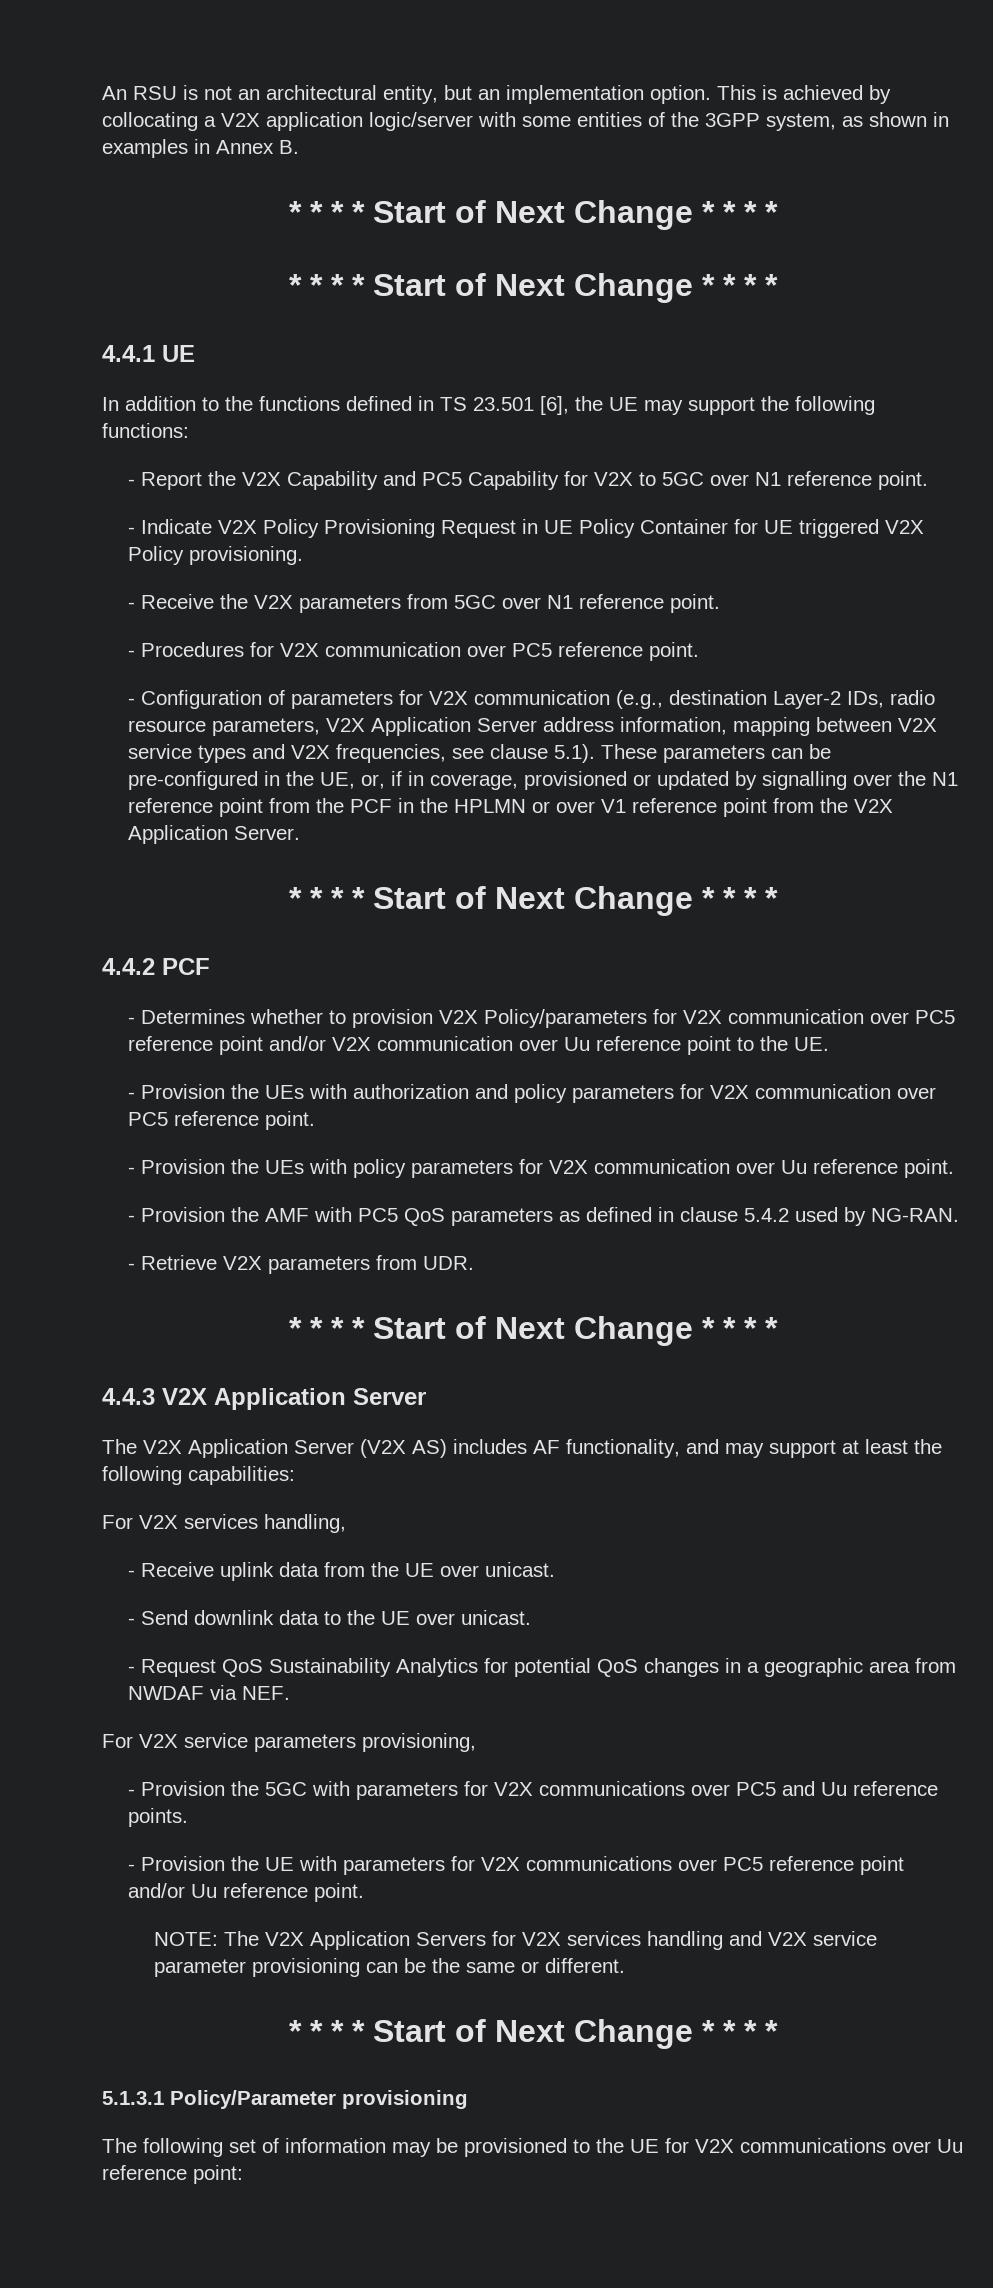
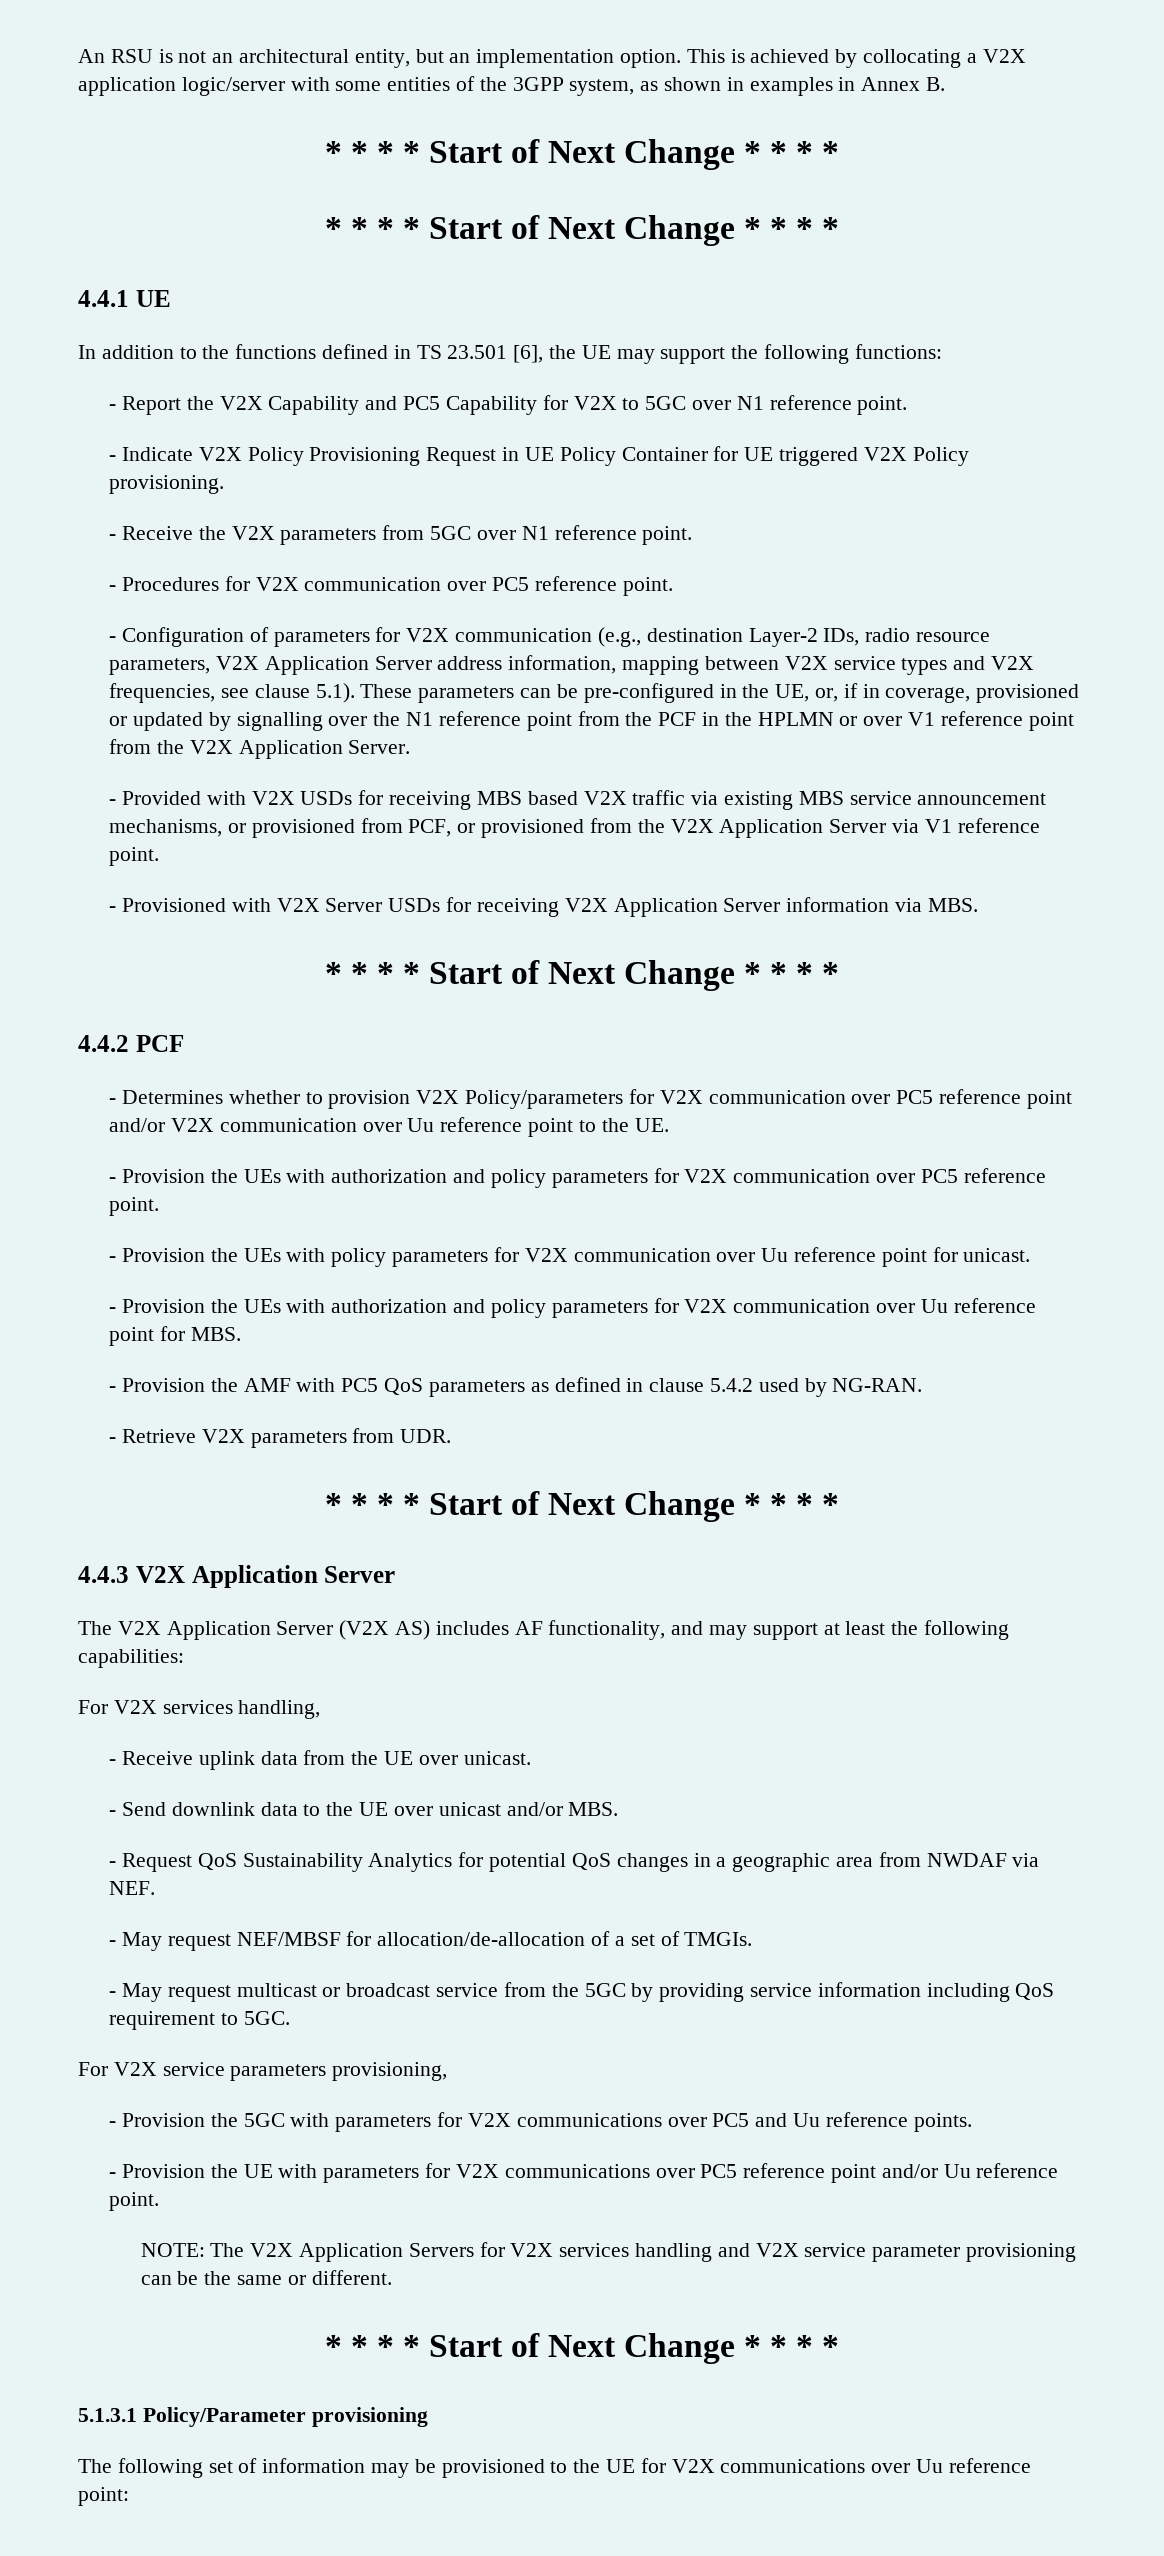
+ - Provided with V2X USDs for receiving MBS based V2X traffic via existing MBS service announcement mechanisms, or provisioned from PCF, or provisioned from the V2X Application Server via V1 reference point.
+ - Provisioned with V2X Server USDs for receiving V2X Application Server information via MBS.
- - Provision the UEs with policy parameters for V2X communication over Uu reference point.
+ - Provision the UEs with policy parameters for V2X communication over Uu reference point for unicast.
+ - Provision the UEs with authorization and policy parameters for V2X communication over Uu reference point for MBS.
- - Send downlink data to the UE over unicast.
+ - Send downlink data to the UE over unicast and/or MBS.
+ - May request NEF/MBSF for allocation/de-allocation of a set of TMGIs.
+ - May request multicast or broadcast service from the 5GC by providing service information including QoS requirement to 5GC.

